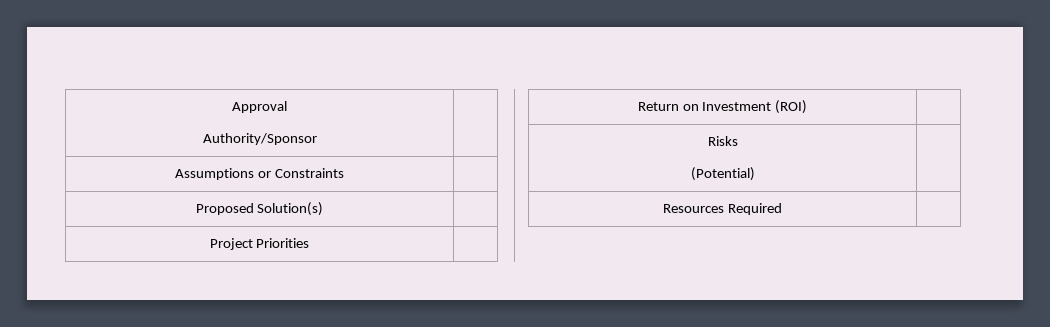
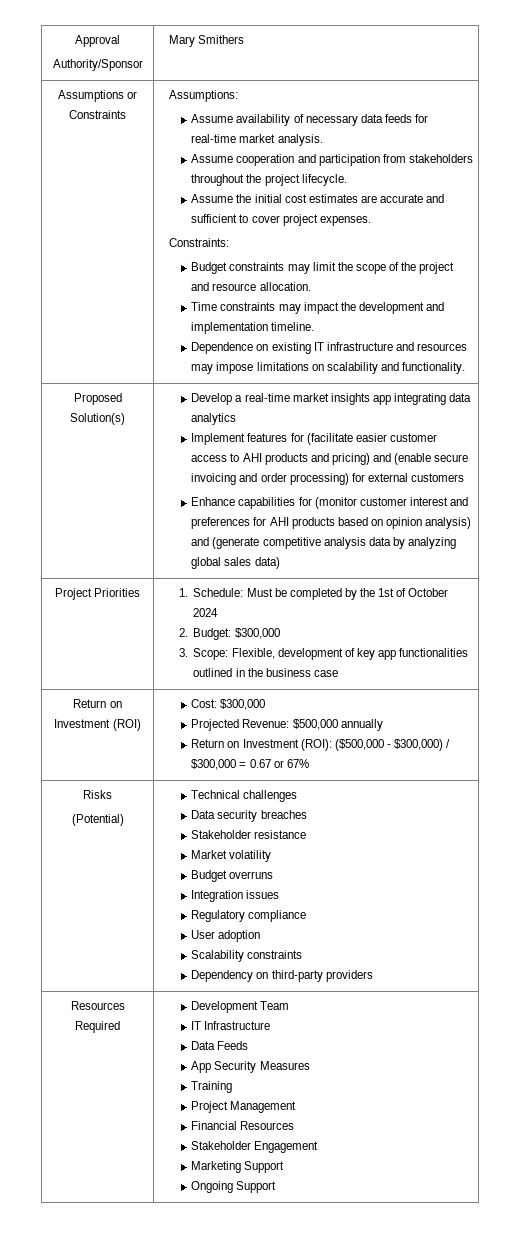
  Approval
- Authority/Sponsor |
+ Authority/Sponsor | Mary Smithers
- Proposed Solution(s) |
- Project Priorities |
- Return on Investment (ROI) |
+ Assumptions:
+ Assume availability of necessary data feeds for real-time market analysis.
+ Assume cooperation and participation from stakeholders throughout the project lifecycle.
+ Assume the initial cost estimates are accurate and sufficient to cover project expenses.
+ Constraints:
+ Budget constraints may limit the scope of the project and resource allocation.
+ Time constraints may impact the development and implementation timeline.
+ Dependence on existing IT infrastructure and resources may impose limitations on scalability and functionality.
+ Proposed Solution(s) | Develop a real-time market insights app integrating data analytics
+ Implement features for (facilitate easier customer access to AHI products and pricing) and (enable secure invoicing and order processing) for external customers
+ Enhance capabilities for (monitor customer interest and preferences for AHI products based on opinion analysis) and (generate competitive analysis data by analyzing global sales data)
+ Project Priorities | 1. Schedule: Must be completed by the 1st of October 2024
+ 2. Budget: $300,000
+ 3. Scope: Flexible, development of key app functionalities outlined in the business case
+ Return on Investment (ROI) | Cost: $300,000
+ Projected Revenue: $500,000 annually
+ Return on Investment (ROI): ($500,000 - $300,000) / $300,000 = 0.67 or 67%
  Risks
- (Potential) |
- Resources Required |
+ (Potential) | Technical challenges
+ Data security breaches
+ Stakeholder resistance
+ Market volatility
+ Budget overruns
+ Integration issues
+ Regulatory compliance
+ User adoption
+ Scalability constraints
+ Dependency on third-party providers
+ Resources Required | Development Team
+ IT Infrastructure
+ Data Feeds
+ App Security Measures
+ Training
+ Project Management
+ Financial Resources
+ Stakeholder Engagement
+ Marketing Support
+ Ongoing Support

